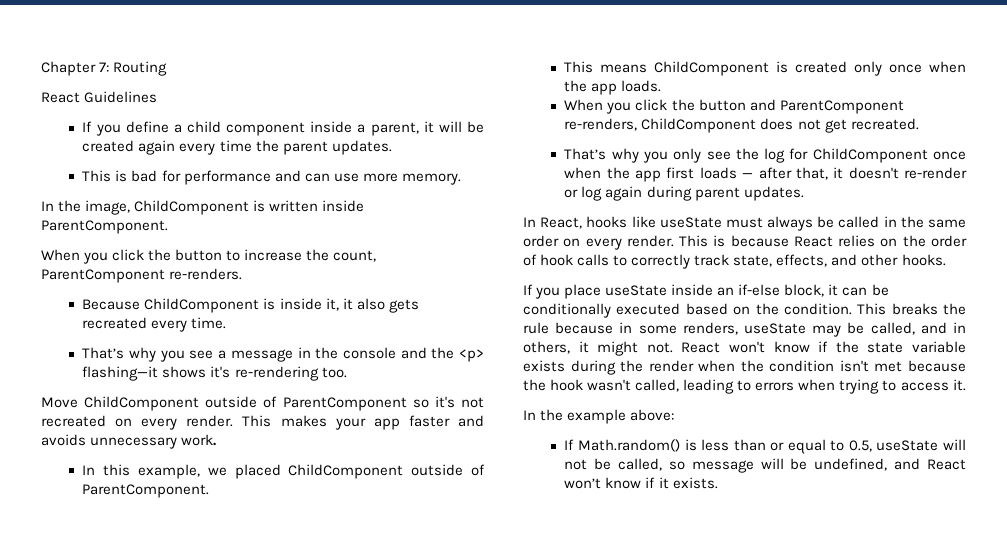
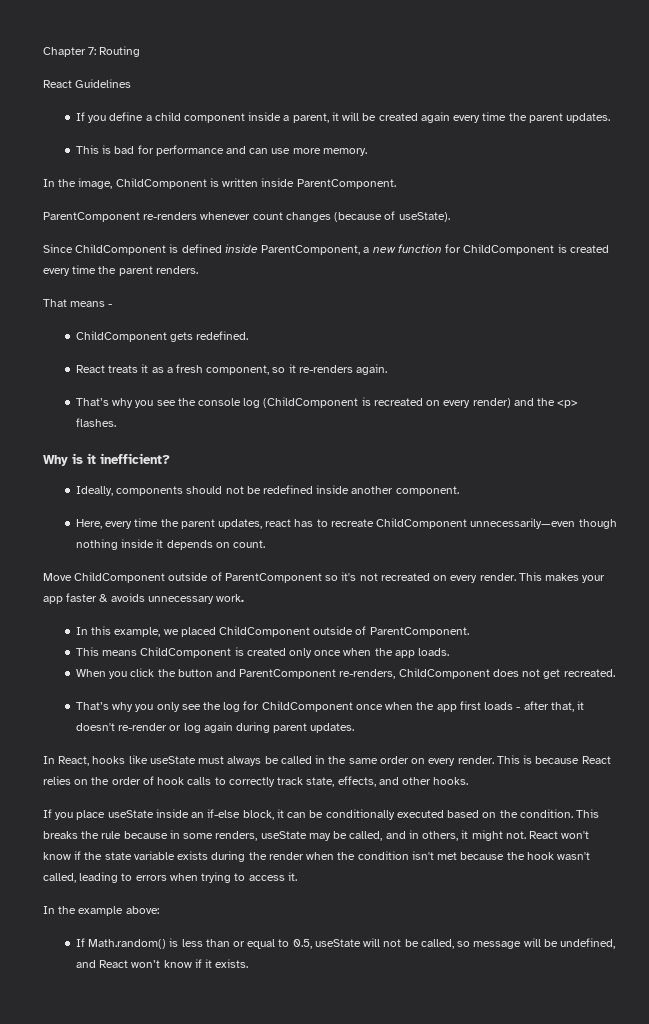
- When you click the button to increase the count, ParentComponent re-renders.
- Because ChildComponent is inside it, it also gets recreated every time.
- That’s why you see a message in the console and the <p> flashing—it shows it's re-rendering too.
+ ParentComponent re-renders whenever count changes (because of useState).
+ Since ChildComponent is defined inside ParentComponent, a new function for ChildComponent is created every time the parent renders.
+ That means -
+ ChildComponent gets redefined.
+ React treats it as a fresh component, so it re-renders again.
+ That’s why you see the console log (ChildComponent is recreated on every render) and the <p> flashes.
+ Why is it inefficient?
+ Ideally, components should not be redefined inside another component.
+ Here, every time the parent updates, react has to recreate ChildComponent unnecessarily—even though nothing inside it depends on count.
- This makes your app faster and avoids unnecessary work.
+ This makes your app faster & avoids unnecessary work.
- That’s why you only see the log for ChildComponent once when the app first loads — after that, it doesn't re-render or log again during parent updates.
+ That’s why you only see the log for ChildComponent once when the app first loads - after that, it doesn't re-render or log again during parent updates.

